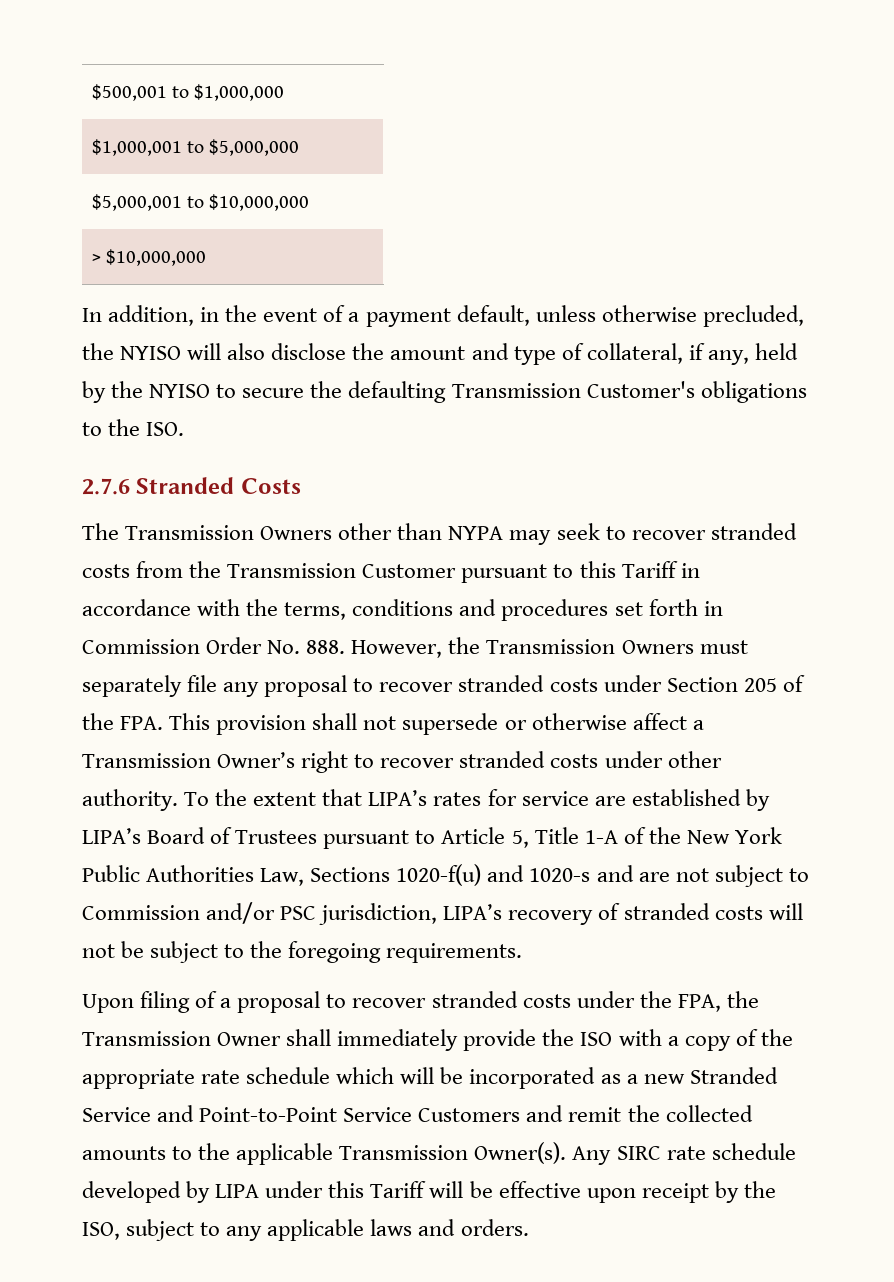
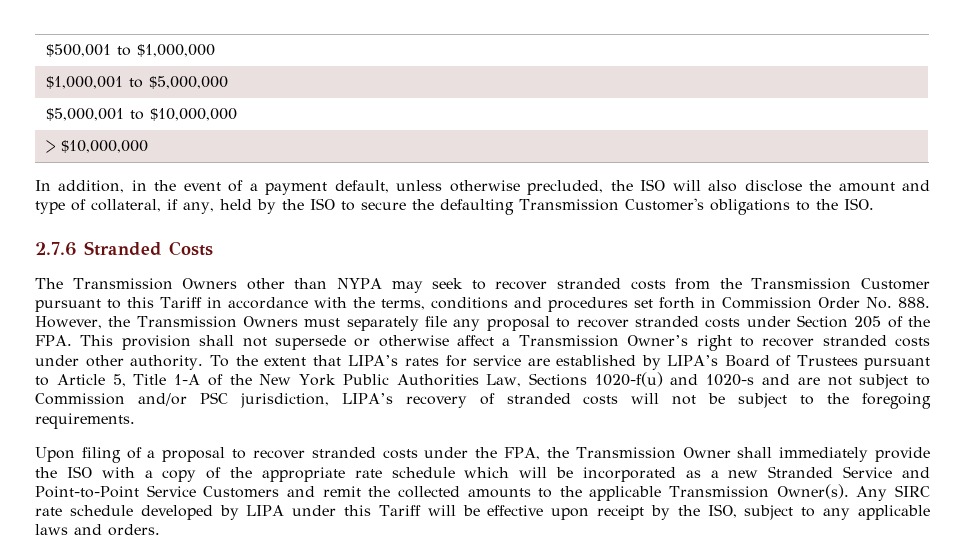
- In addition, in the event of a payment default, unless otherwise precluded, the NYISO will also disclose the amount and type of collateral, if any, held by the NYISO to secure the defaulting Transmission Customer's obligations to the ISO.
+ In addition, in the event of a payment default, unless otherwise precluded, the ISO will also disclose the amount and type of collateral, if any, held by the ISO to secure the defaulting Transmission Customer's obligations to the ISO.

